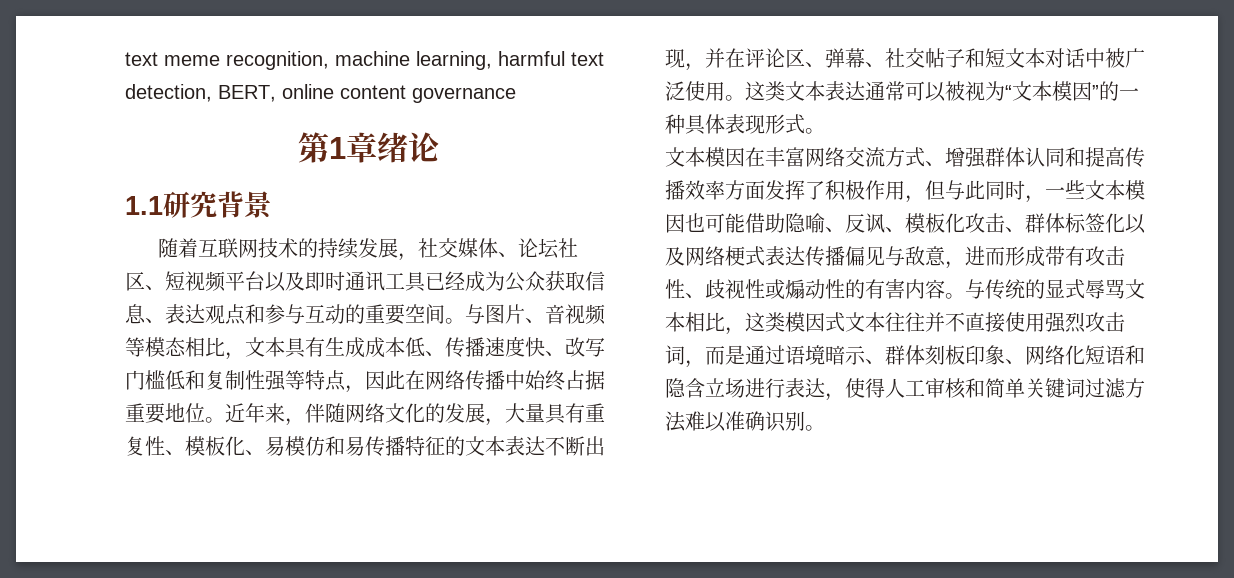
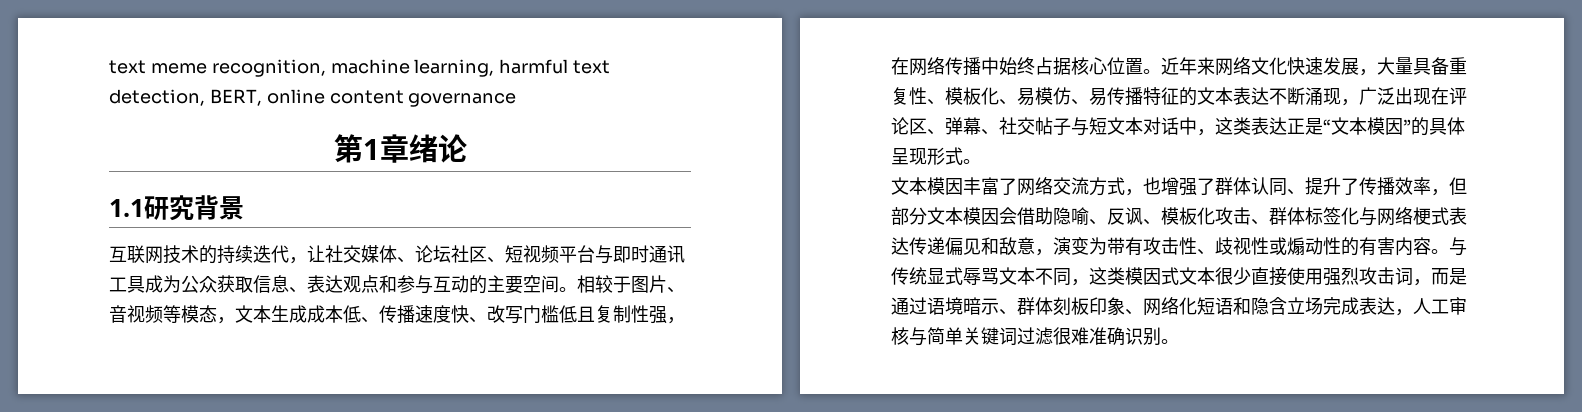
- 随着互联网技术的持续发展，社交媒体、论坛社区、短视频平台以及即时通讯工具已经成为公众获取信息、表达观点和参与互动的重要空间。
+ 互联网技术的持续迭代，让社交媒体、论坛社区、短视频平台与即时通讯工具成为公众获取信息、表达观点和参与互动的主要空间。
- 与图片、音视频等模态相比，文本具有生成成本低、传播速度快、改写门槛低和复制性强等特点，因此在网络传播中始终占据重要地位。
+ 相较于图片、音视频等模态，文本生成成本低、传播速度快、改写门槛低且复制性强，在网络传播中始终占据核心位置。
- 近年来，伴随网络文化的发展，大量具有重复性、模板化、易模仿和易传播特征的文本表达不断出现，并在评论区、弹幕、社交帖子和短文本对话中被广泛使用。这类文本表达通常可以被视为“文本模因”的一种具体表现形式。
+ 近年来网络文化快速发展，大量具备重复性、模板化、易模仿、易传播特征的文本表达不断涌现，广泛出现在评论区、弹幕、社交帖子与短文本对话中，这类表达正是“文本模因”的具体呈现形式。
- 文本模因在丰富网络交流方式、增强群体认同和提高传播效率方面发挥了积极作用，但与此同时，一些文本模因也可能借助隐喻、反讽、模板化攻击、群体标签化以及网络梗式表达传播偏见与敌意，进而形成带有攻击性、歧视性或煽动性的有害内容。
+ 文本模因丰富了网络交流方式，也增强了群体认同、提升了传播效率，但部分文本模因会借助隐喻、反讽、模板化攻击、群体标签化与网络梗式表达传递偏见和敌意，演变为带有攻击性、歧视性或煽动性的有害内容。
- 与传统的显式辱骂文本相比，这类模因式文本往往并不直接使用强烈攻击词，而是通过语境暗示、群体刻板印象、网络化短语和隐含立场进行表达，使得人工审核和简单关键词过滤方法难以准确识别。
+ 与传统显式辱骂文本不同，这类模因式文本很少直接使用强烈攻击词，而是通过语境暗示、群体刻板印象、网络化短语和隐含立场完成表达，人工审核与简单关键词过滤很难准确识别。

